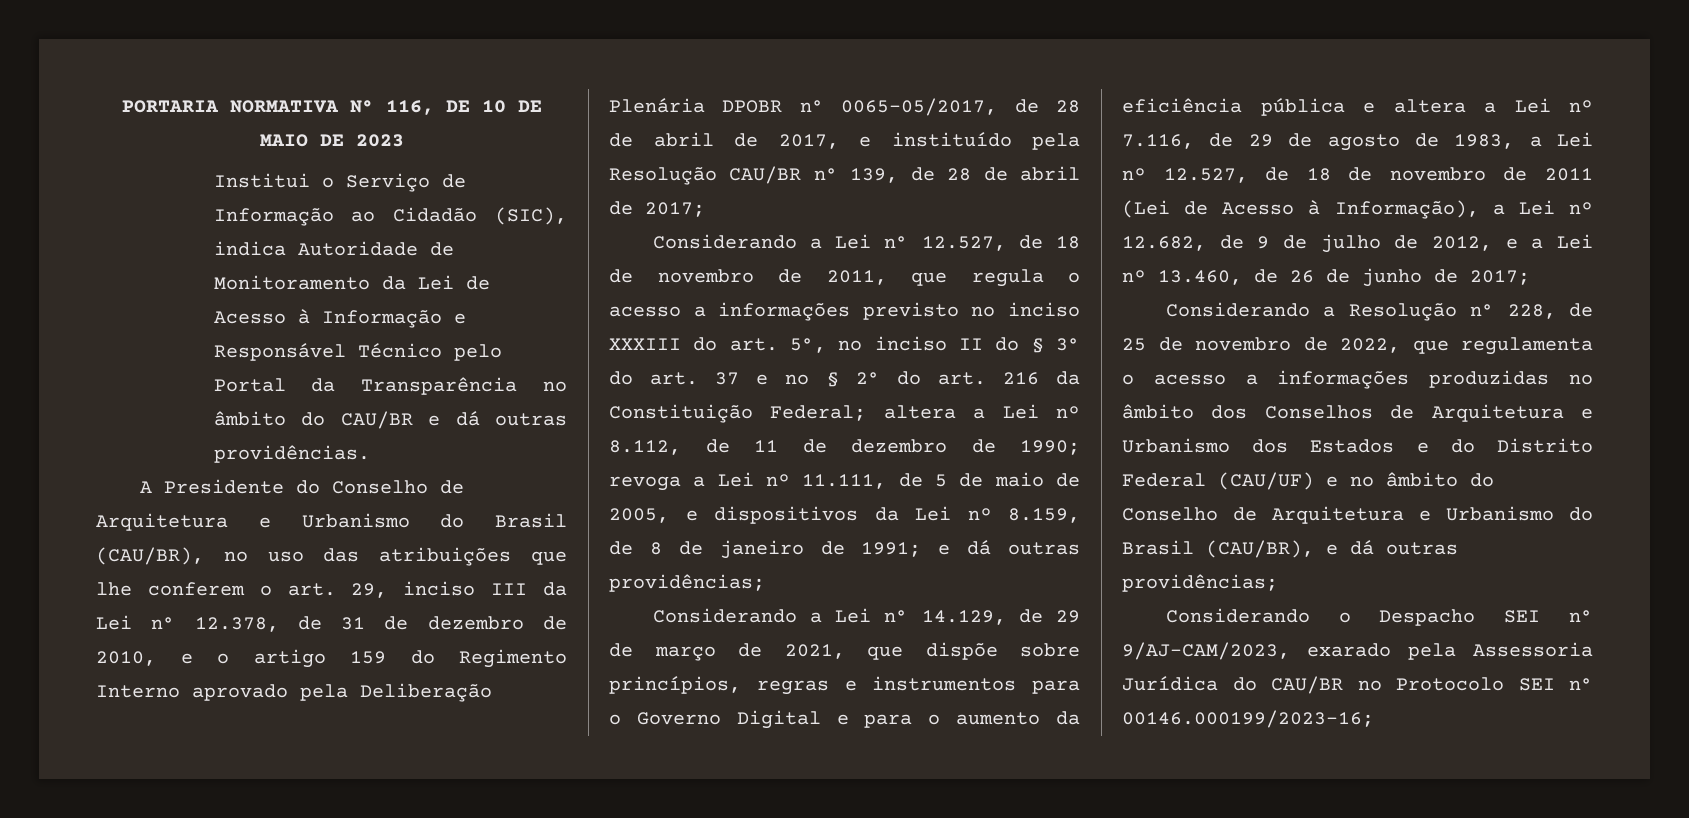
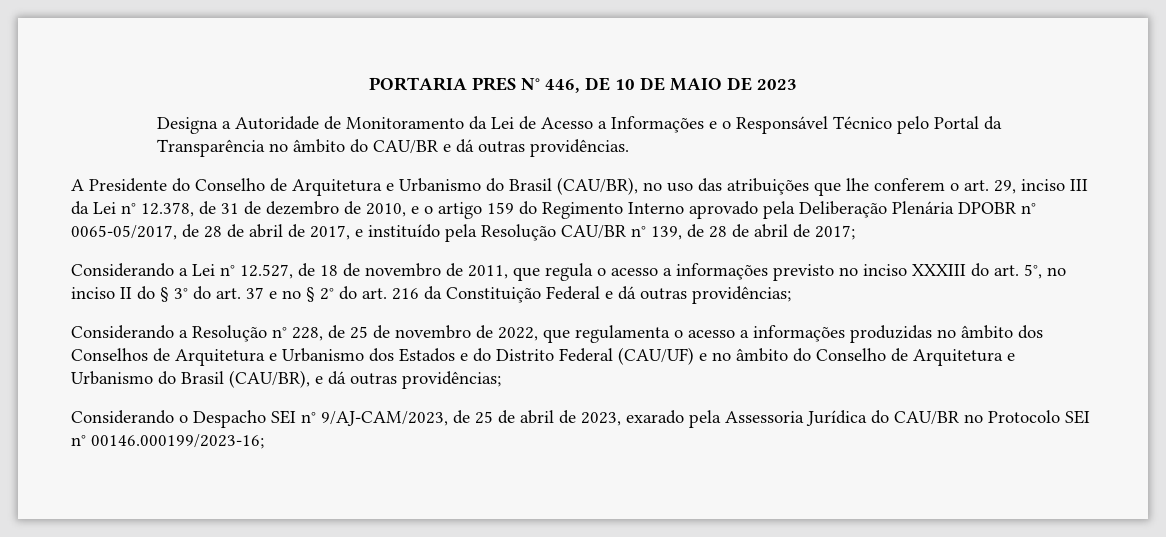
- PORTARIA NORMATIVA N° 116, DE 10 DE MAIO DE 2023
+ PORTARIA PRES N° 446, DE 10 DE MAIO DE 2023
- Institui o Serviço de Informação ao Cidadão (SIC), indica Autoridade de Monitoramento da Lei de Acesso à Informação e Responsável Técnico pelo Portal da Transparência no âmbito do CAU/BR e dá outras providências.
+ Designa a Autoridade de Monitoramento da Lei de Acesso a Informações e o Responsável Técnico pelo Portal da Transparência no âmbito do CAU/BR e dá outras providências.
- Considerando a Lei n° 12.527, de 18 de novembro de 2011, que regula o acesso a informações previsto no inciso XXXIII do art. 5°, no inciso II do § 3° do art. 37 e no § 2° do art. 216 da Constituição Federal; altera a Lei nº 8.112, de 11 de dezembro de 1990; revoga a Lei nº 11.111, de 5 de maio de 2005, e dispositivos da Lei nº 8.159, de 8 de janeiro de 1991; e dá outras providências;
- Considerando a Lei n° 14.129, de 29 de março de 2021, que dispõe sobre princípios, regras e instrumentos para o Governo Digital e para o aumento da eficiência pública e altera a Lei nº 7.116, de 29 de agosto de 1983, a Lei nº 12.527, de 18 de novembro de 2011 (Lei de Acesso à Informação), a Lei nº 12.682, de 9 de julho de 2012, e a Lei nº 13.460, de 26 de junho de 2017;
+ Considerando a Lei n° 12.527, de 18 de novembro de 2011, que regula o acesso a informações previsto no inciso XXXIII do art. 5°, no inciso II do § 3° do art. 37 e no § 2° do art. 216 da Constituição Federal e dá outras providências;
- Considerando o Despacho SEI n° 9/AJ-CAM/2023, exarado pela Assessoria Jurídica do CAU/BR no Protocolo SEI n° 00146.000199/2023-16;
+ Considerando o Despacho SEI n° 9/AJ-CAM/2023, de 25 de abril de 2023, exarado pela Assessoria Jurídica do CAU/BR no Protocolo SEI n° 00146.000199/2023-16;

